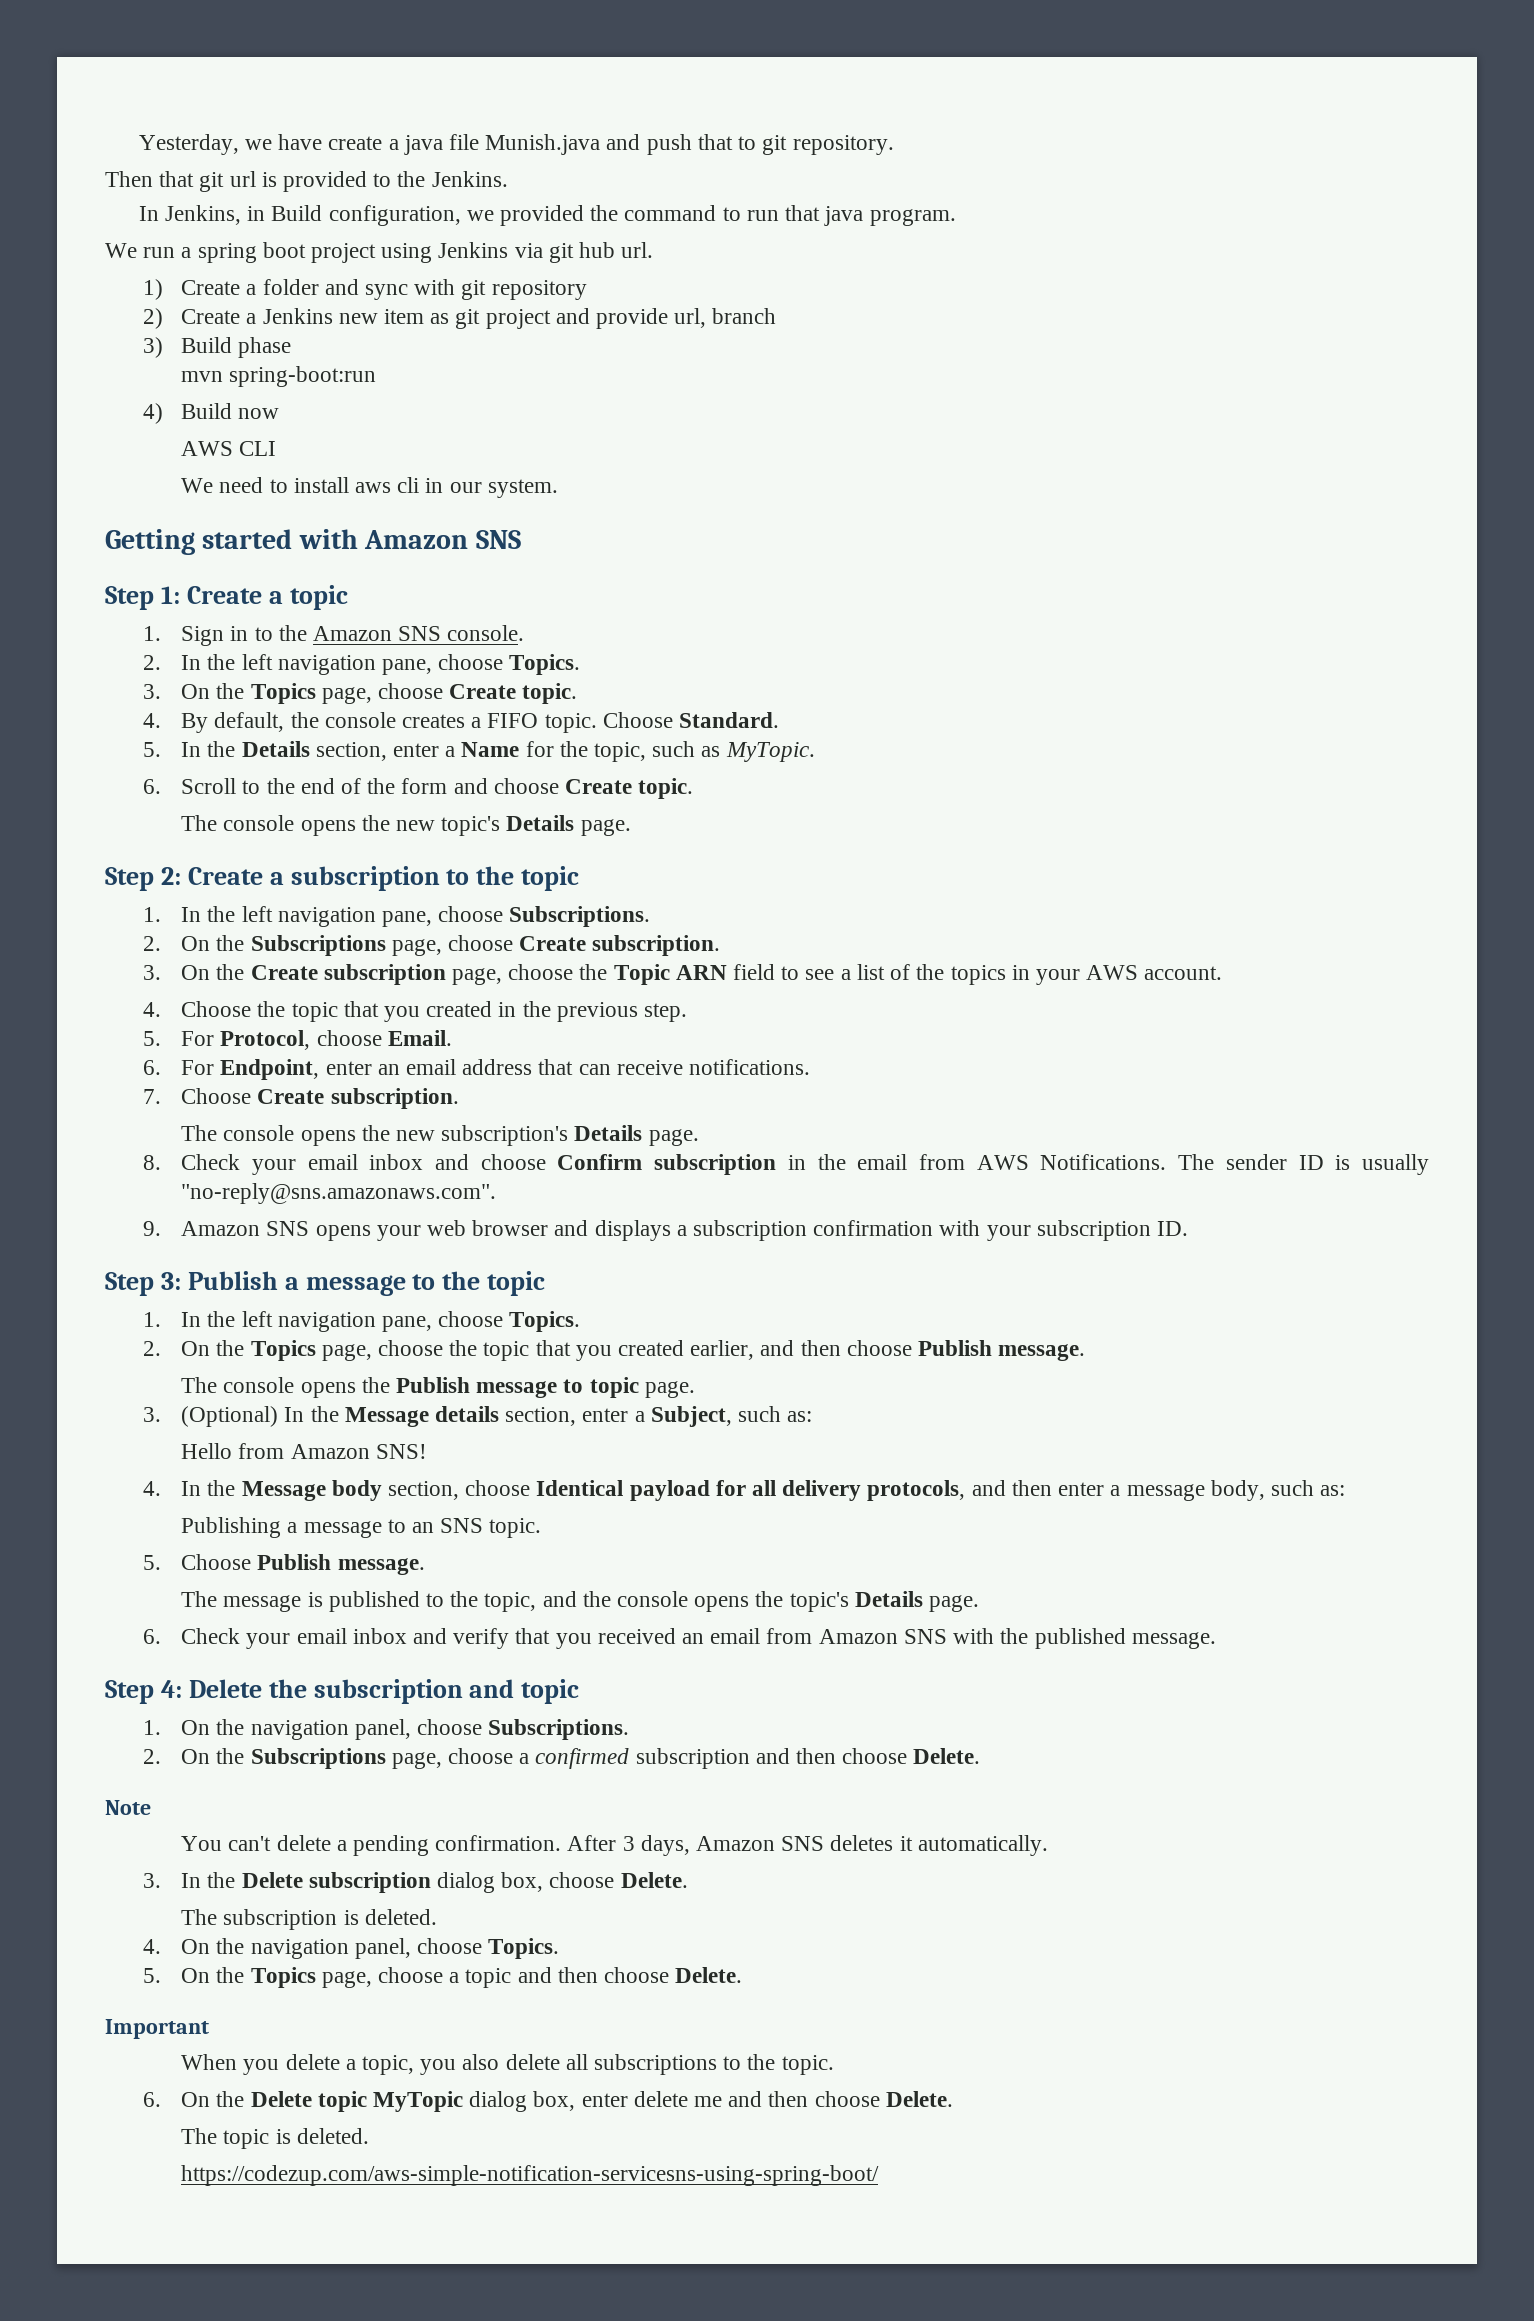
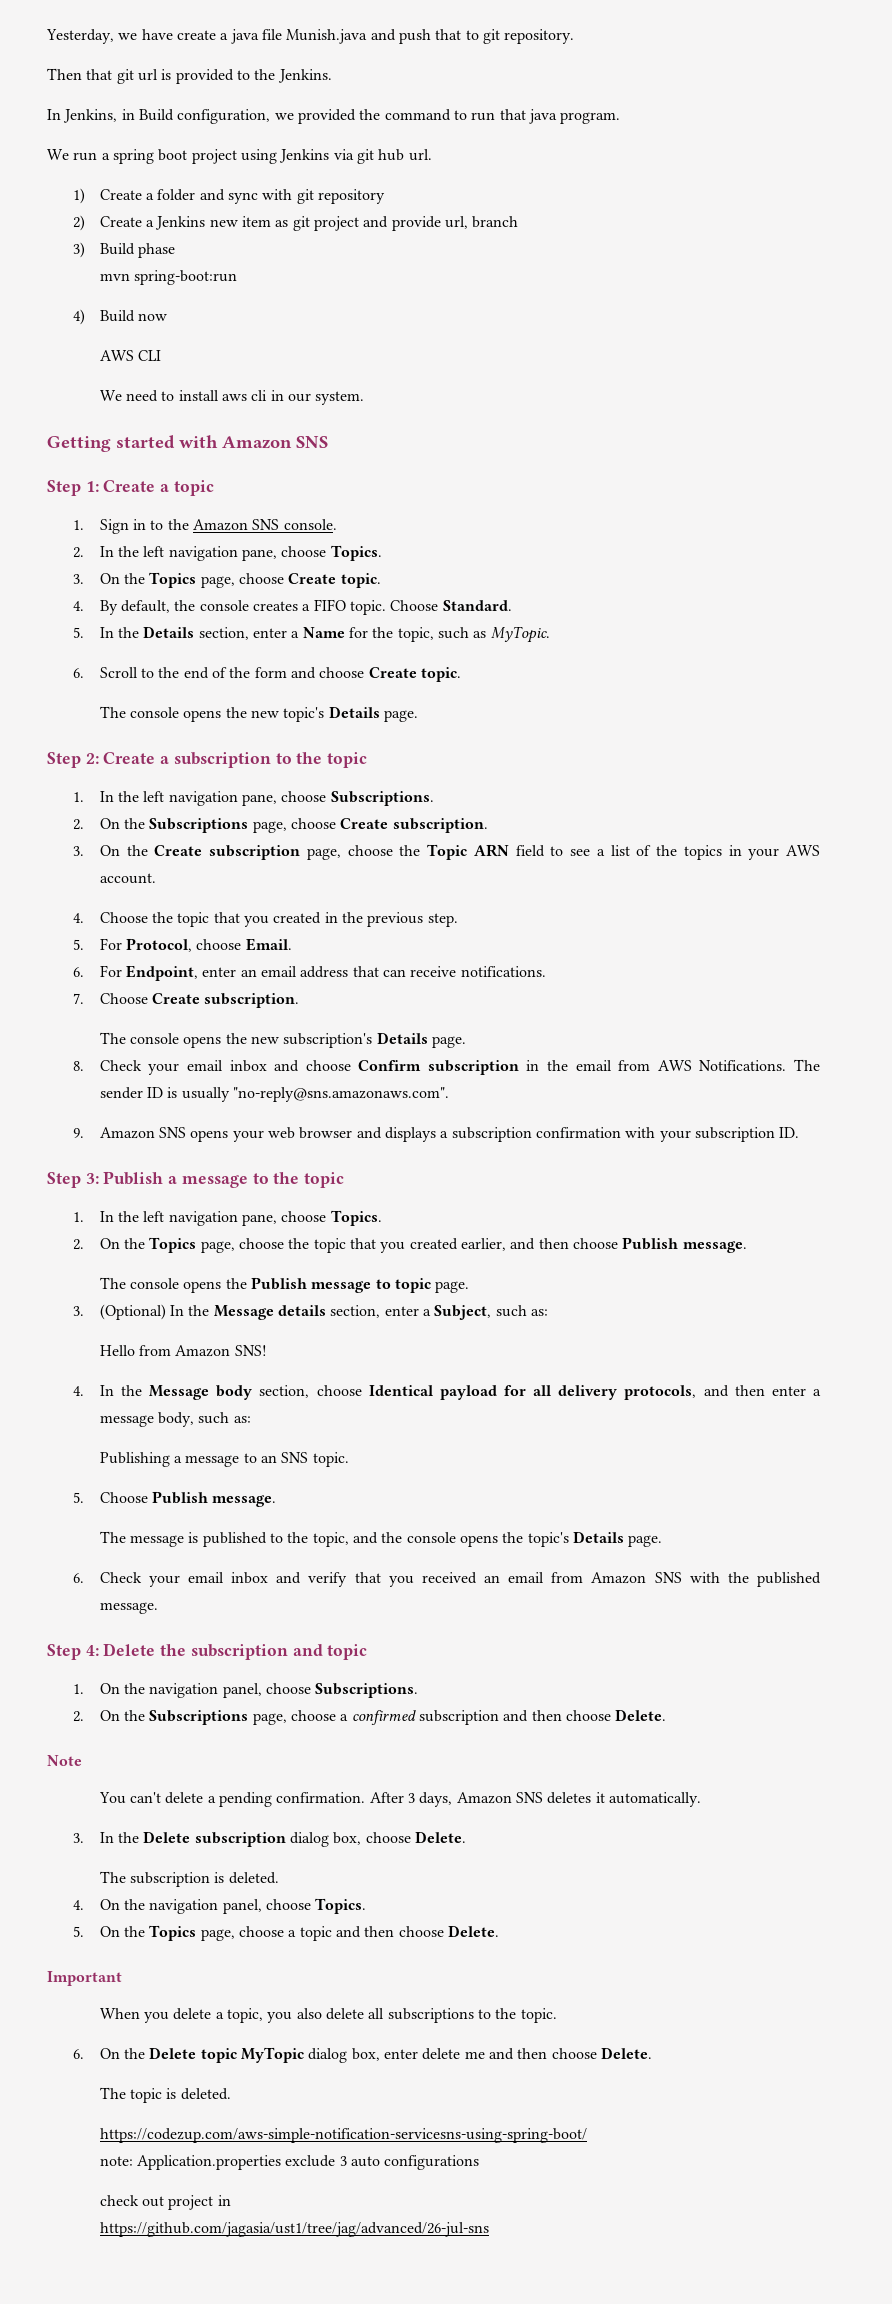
+ note: Application.properties exclude 3 auto configurations
+ check out project in
+ https://github.com/jagasia/ust1/tree/jag/advanced/26-jul-sns

